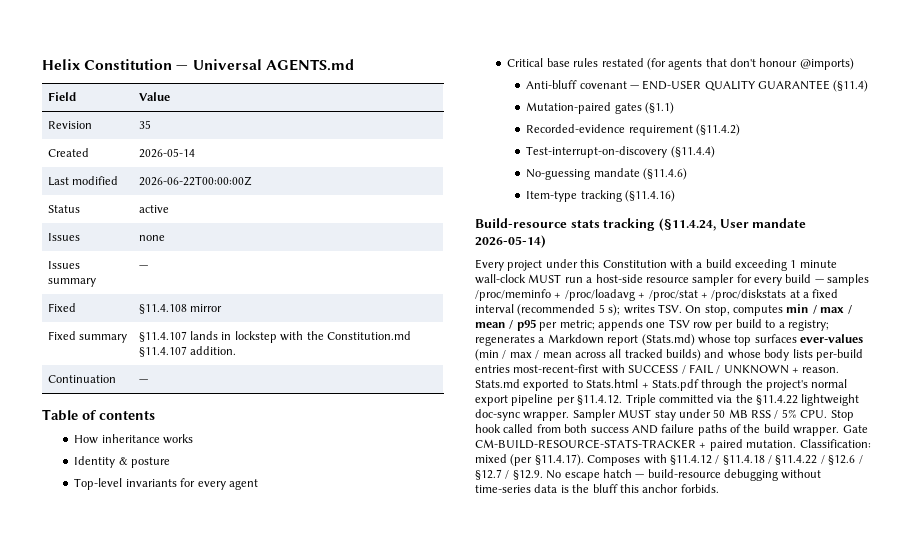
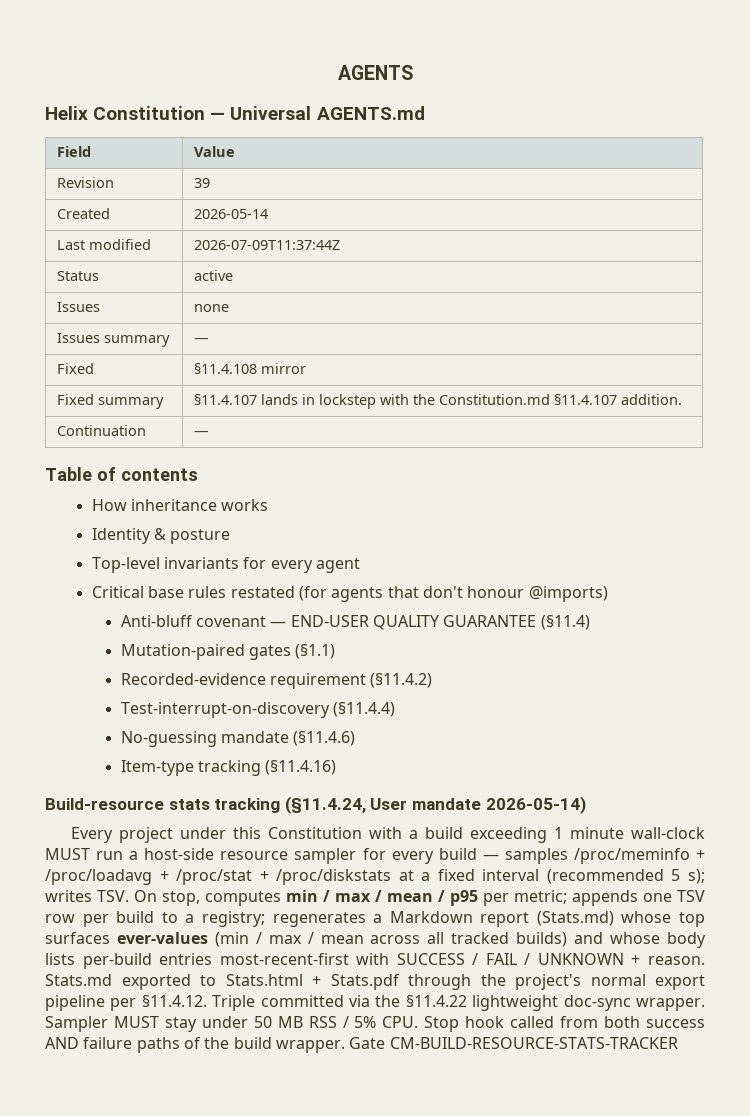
+ AGENTS
- Revision | 35
+ Revision | 39
- Last modified | 2026-06-22T00:00:00Z
+ Last modified | 2026-07-09T11:37:44Z
- Gate CM-BUILD-RESOURCE-STATS-TRACKER + paired mutation. Classification: mixed (per §11.4.17). Composes with §11.4.12 / §11.4.18 / §11.4.22 / §12.6 / §12.7 / §12.9. No escape hatch — build-resource debugging without time-series data is the bluff this anchor forbids.
+ Gate CM-BUILD-RESOURCE-STATS-TRACKER

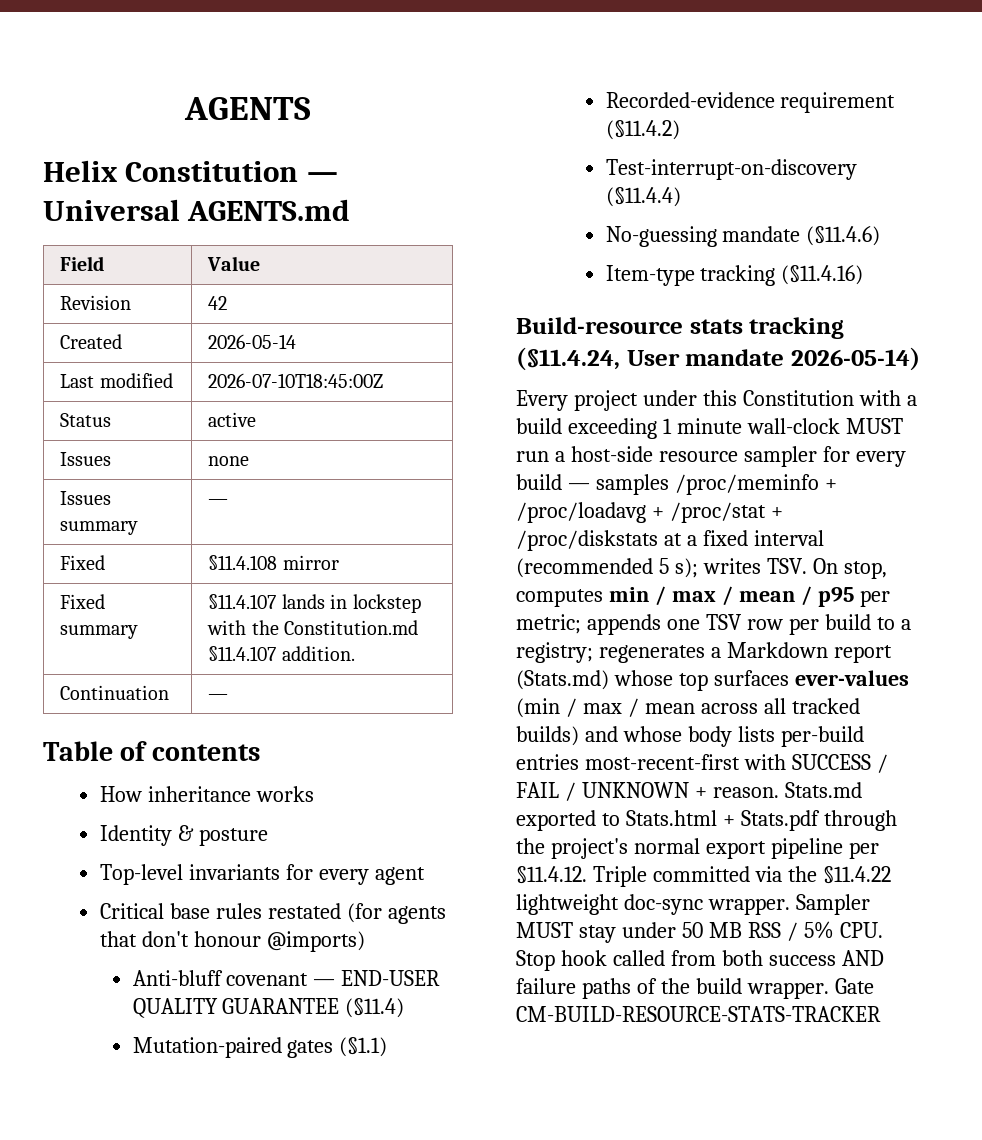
- Revision | 39
+ Revision | 42
- Last modified | 2026-07-09T11:37:44Z
+ Last modified | 2026-07-10T18:45:00Z

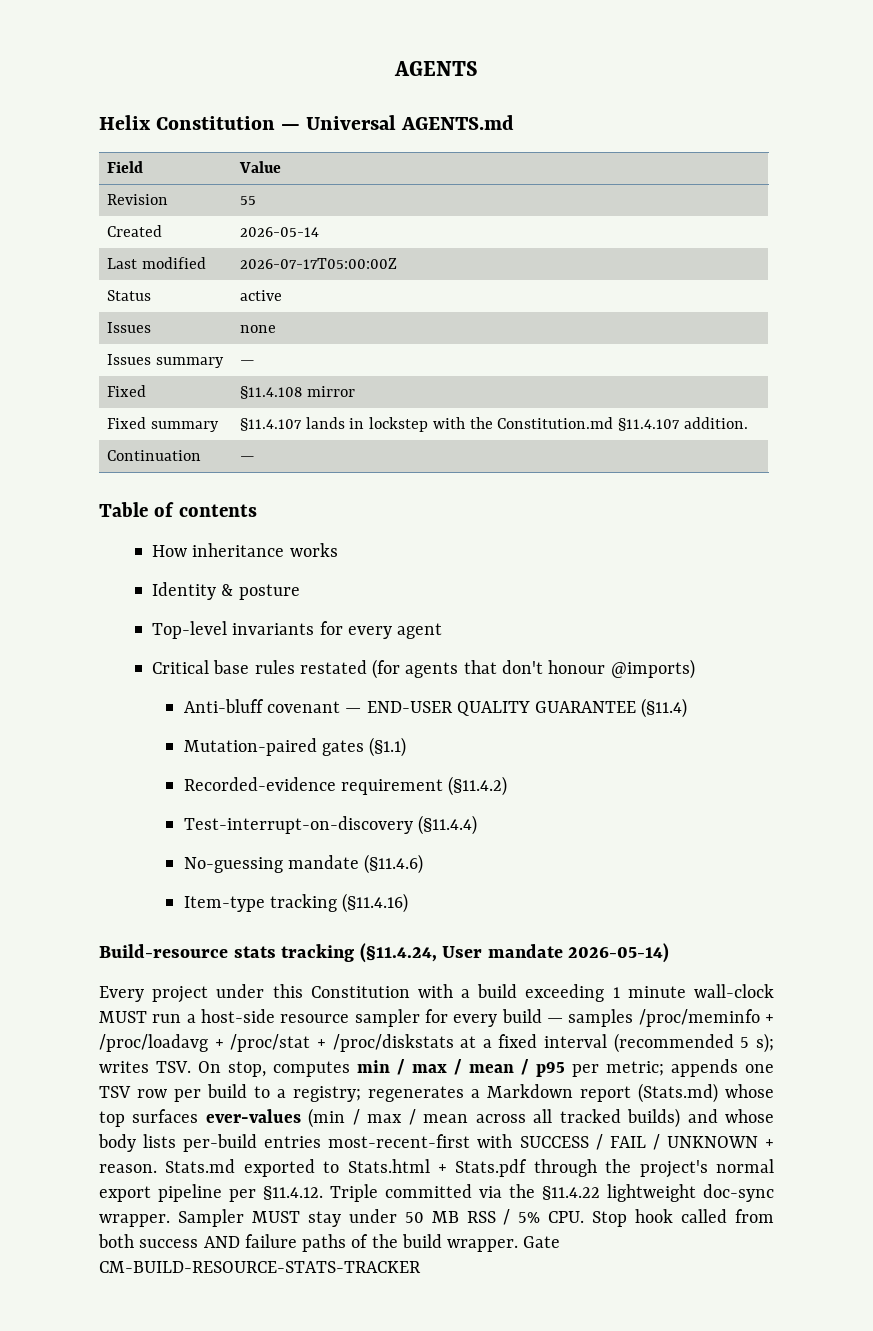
- Revision | 42
+ Revision | 55
- Last modified | 2026-07-10T18:45:00Z
+ Last modified | 2026-07-17T05:00:00Z

